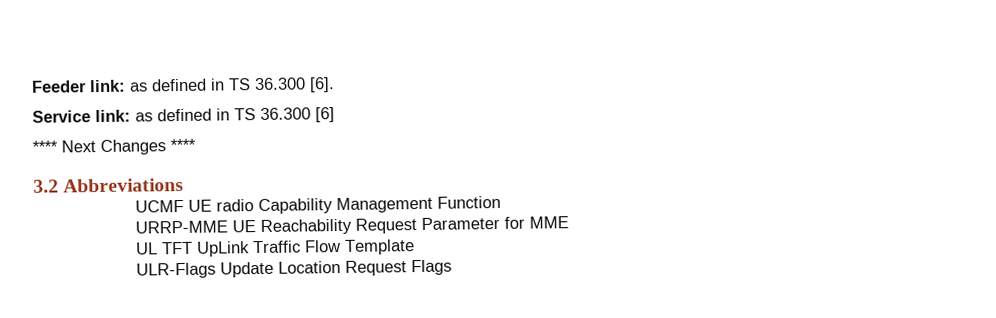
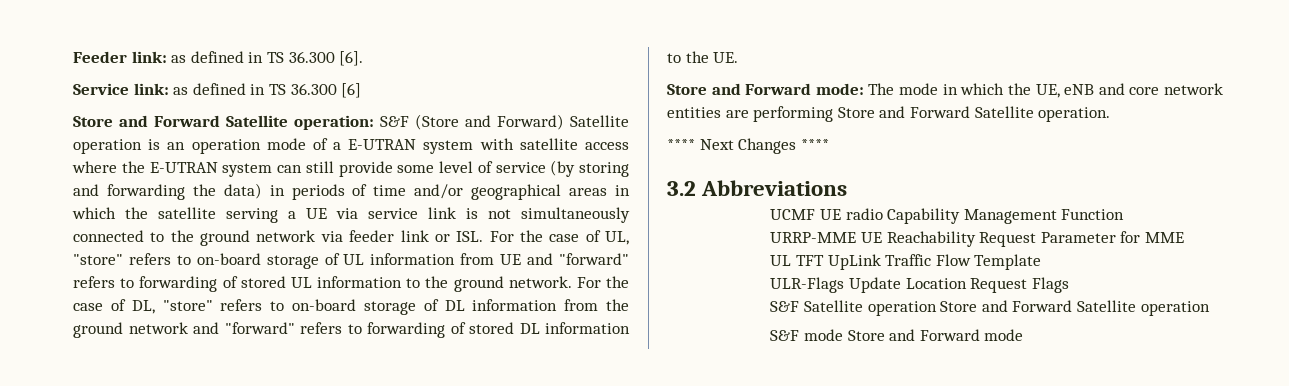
+ Store and Forward Satellite operation: S&F (Store and Forward) Satellite operation is an operation mode of a E-UTRAN system with satellite access where the E-UTRAN system can still provide some level of service (by storing and forwarding the data) in periods of time and/or geographical areas in which the satellite serving a UE via service link is not simultaneously connected to the ground network via feeder link or ISL. For the case of UL, "store" refers to on-board storage of UL information from UE and "forward" refers to forwarding of stored UL information to the ground network. For the case of DL, "store" refers to on-board storage of DL information from the ground network and "forward" refers to forwarding of stored DL information to the UE.
+ Store and Forward mode: The mode in which the UE, eNB and core network entities are performing Store and Forward Satellite operation.
+ S&F Satellite operation Store and Forward Satellite operation
+ S&F mode Store and Forward mode

